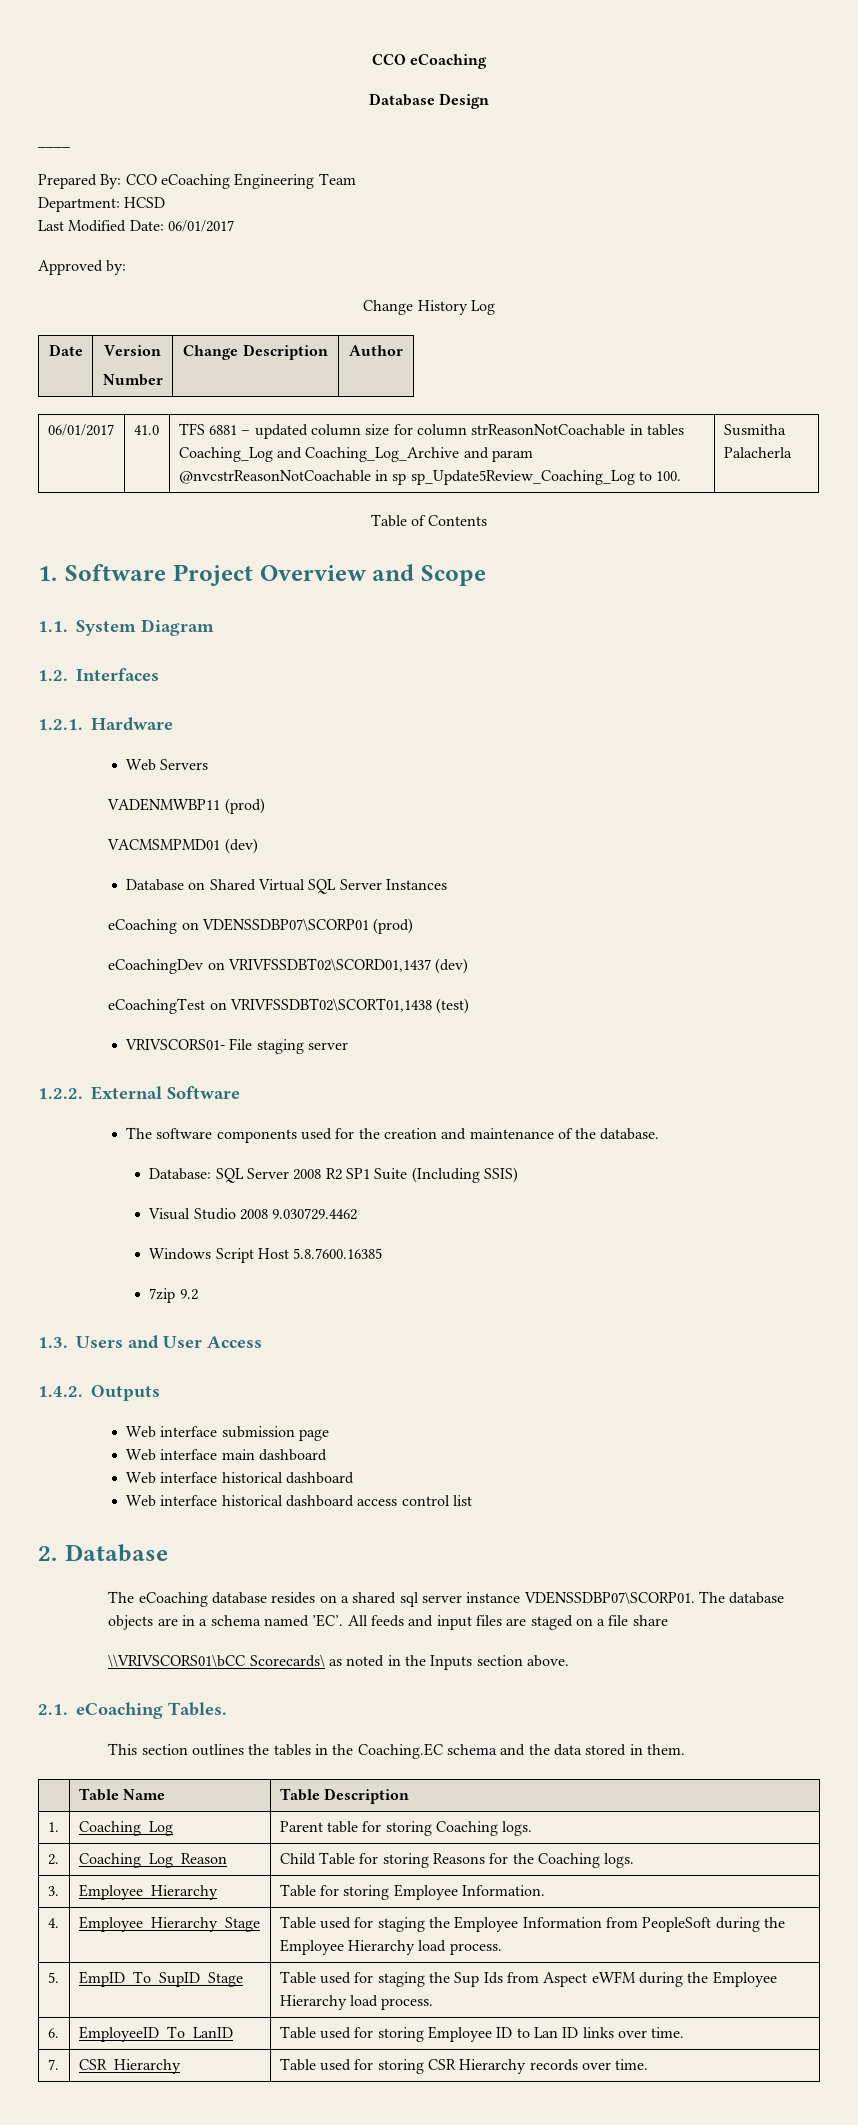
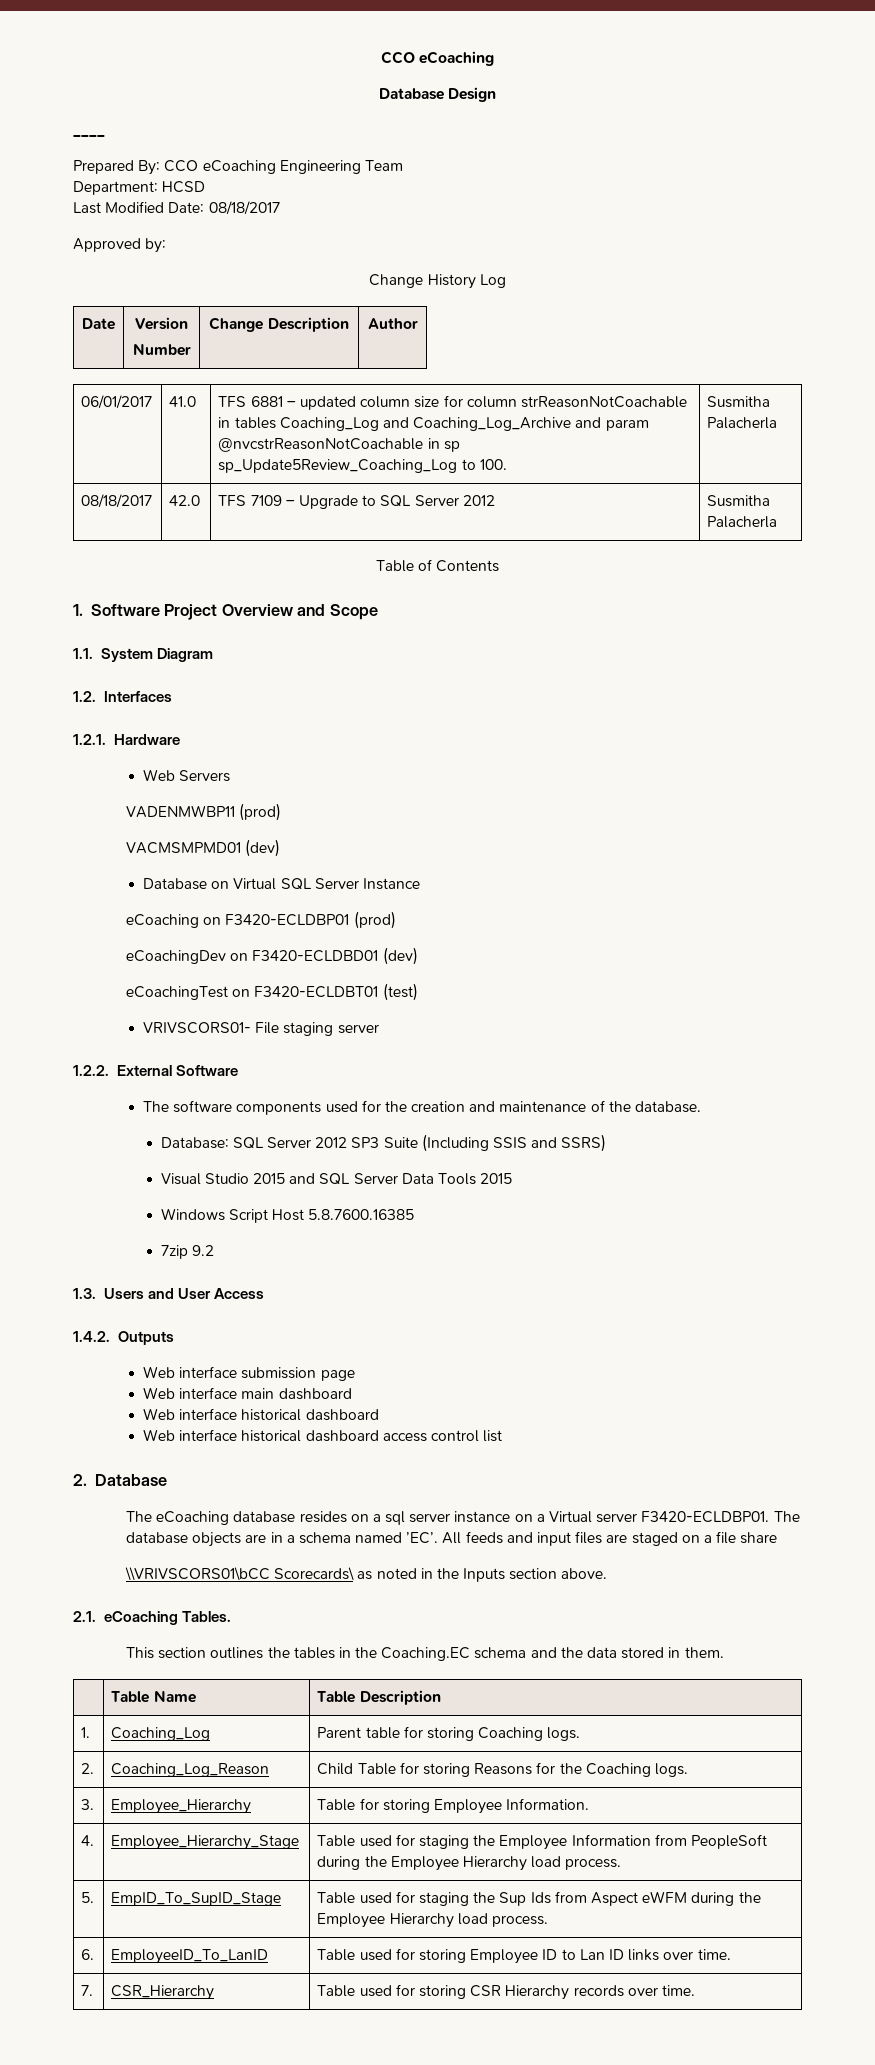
- Last Modified Date: 06/01/2017
+ Last Modified Date: 08/18/2017
+ 08/18/2017 | 42.0 | TFS 7109 – Upgrade to SQL Server 2012 | Susmitha Palacherla
- Database on Shared Virtual SQL Server Instances
+ Database on Virtual SQL Server Instance
- eCoaching on VDENSSDBP07\SCORP01 (prod)
+ eCoaching on F3420-ECLDBP01 (prod)
- eCoachingDev on VRIVFSSDBT02\SCORD01,1437 (dev)
+ eCoachingDev on F3420-ECLDBD01 (dev)
- eCoachingTest on VRIVFSSDBT02\SCORT01,1438 (test)
+ eCoachingTest on F3420-ECLDBT01 (test)
- Database: SQL Server 2008 R2 SP1 Suite (Including SSIS)
- Visual Studio 2008 9.030729.4462
+ Database: SQL Server 2012 SP3 Suite (Including SSIS and SSRS)
+ Visual Studio 2015 and SQL Server Data Tools 2015
- The eCoaching database resides on a shared sql server instance VDENSSDBP07\SCORP01.
+ The eCoaching database resides on a sql server instance on a Virtual server F3420-ECLDBP01.

